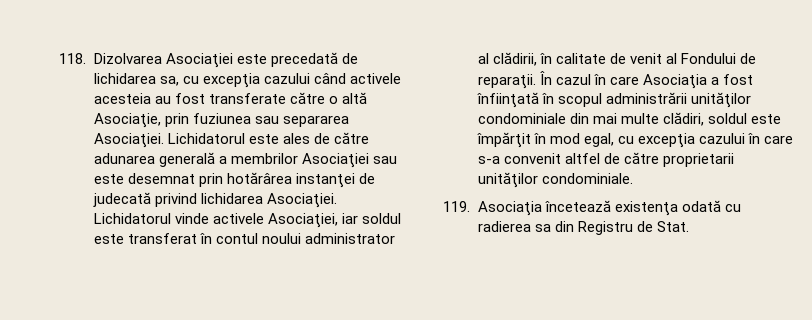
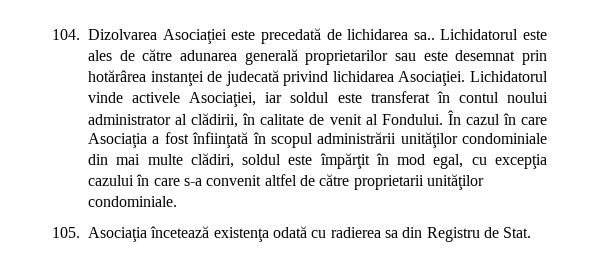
- 118. Dizolvarea Asociaţiei este precedată de lichidarea sa, cu excepţia cazului când activele acesteia au fost transferate către o altă Asociaţie, prin fuziunea sau separarea Asociaţiei.
+ 104. Dizolvarea Asociaţiei este precedată de lichidarea sa..
- Lichidatorul este ales de către adunarea generală a membrilor Asociaţiei sau este desemnat prin hotărârea instanţei de judecată privind lichidarea Asociaţiei.
+ Lichidatorul este ales de către adunarea generală proprietarilor sau este desemnat prin hotărârea instanţei de judecată privind lichidarea Asociaţiei.
- Lichidatorul vinde activele Asociaţiei, iar soldul este transferat în contul noului administrator al clădirii, în calitate de venit al Fondului de reparaţii.
+ Lichidatorul vinde activele Asociaţiei, iar soldul este transferat în contul noului administrator al clădirii, în calitate de venit al Fondului.
- 119. Asociaţia încetează existenţa odată cu radierea sa din Registru de Stat.
+ 105. Asociaţia încetează existenţa odată cu radierea sa din Registru de Stat.

